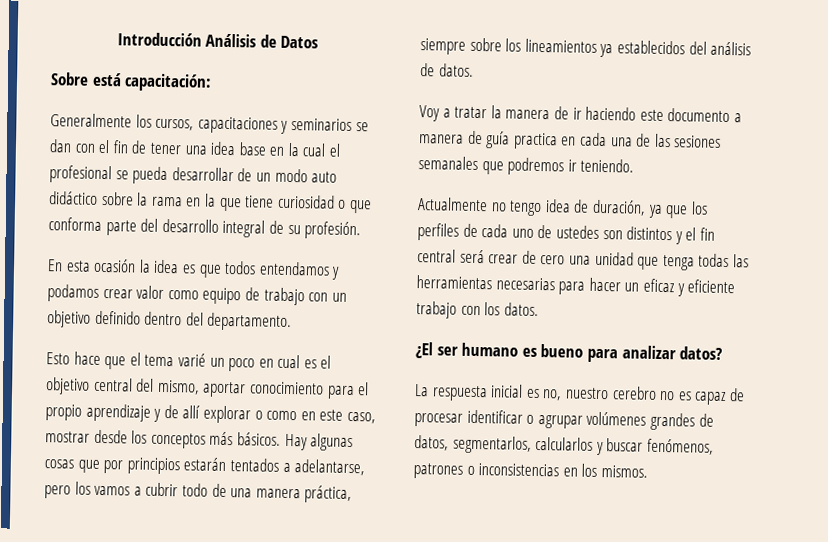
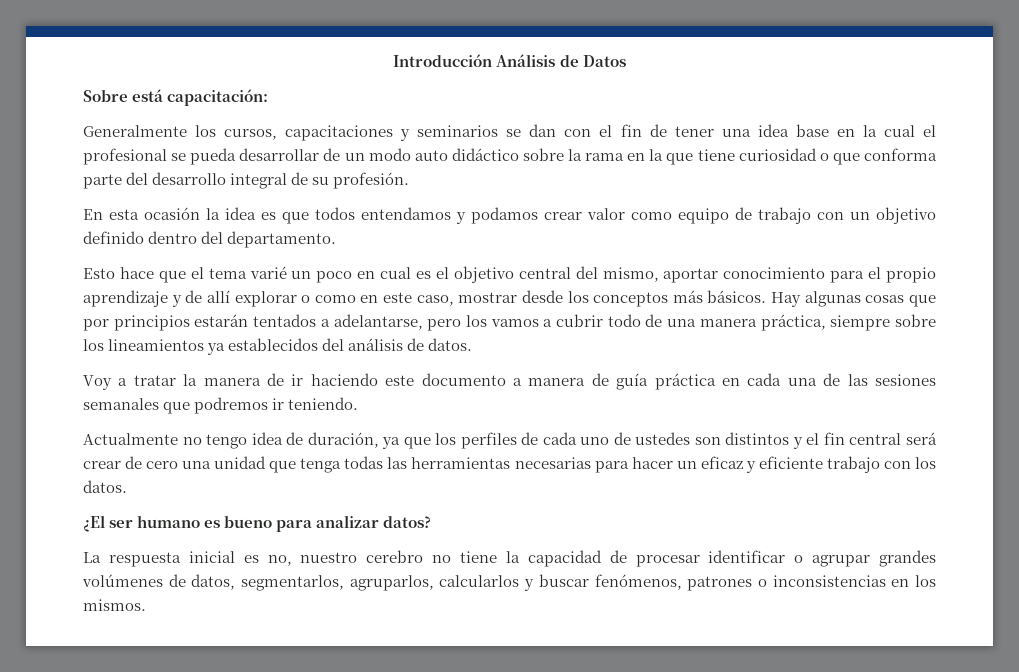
- Voy a tratar la manera de ir haciendo este documento a manera de guía practica en cada una de las sesiones semanales que podremos ir teniendo.
+ Voy a tratar la manera de ir haciendo este documento a manera de guía práctica en cada una de las sesiones semanales que podremos ir teniendo.
- La respuesta inicial es no, nuestro cerebro no es capaz de procesar identificar o agrupar volúmenes grandes de datos, segmentarlos, calcularlos y buscar fenómenos, patrones o inconsistencias en los mismos.
+ La respuesta inicial es no, nuestro cerebro no tiene la capacidad de procesar identificar o agrupar grandes volúmenes de datos, segmentarlos, agruparlos, calcularlos y buscar fenómenos, patrones o inconsistencias en los mismos.

